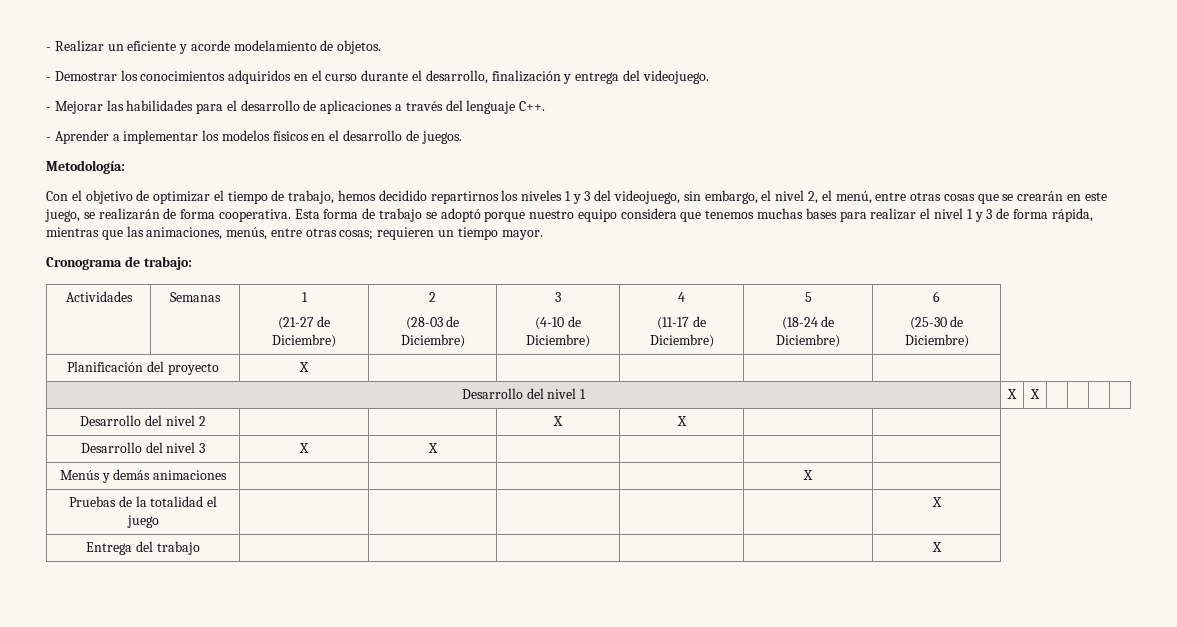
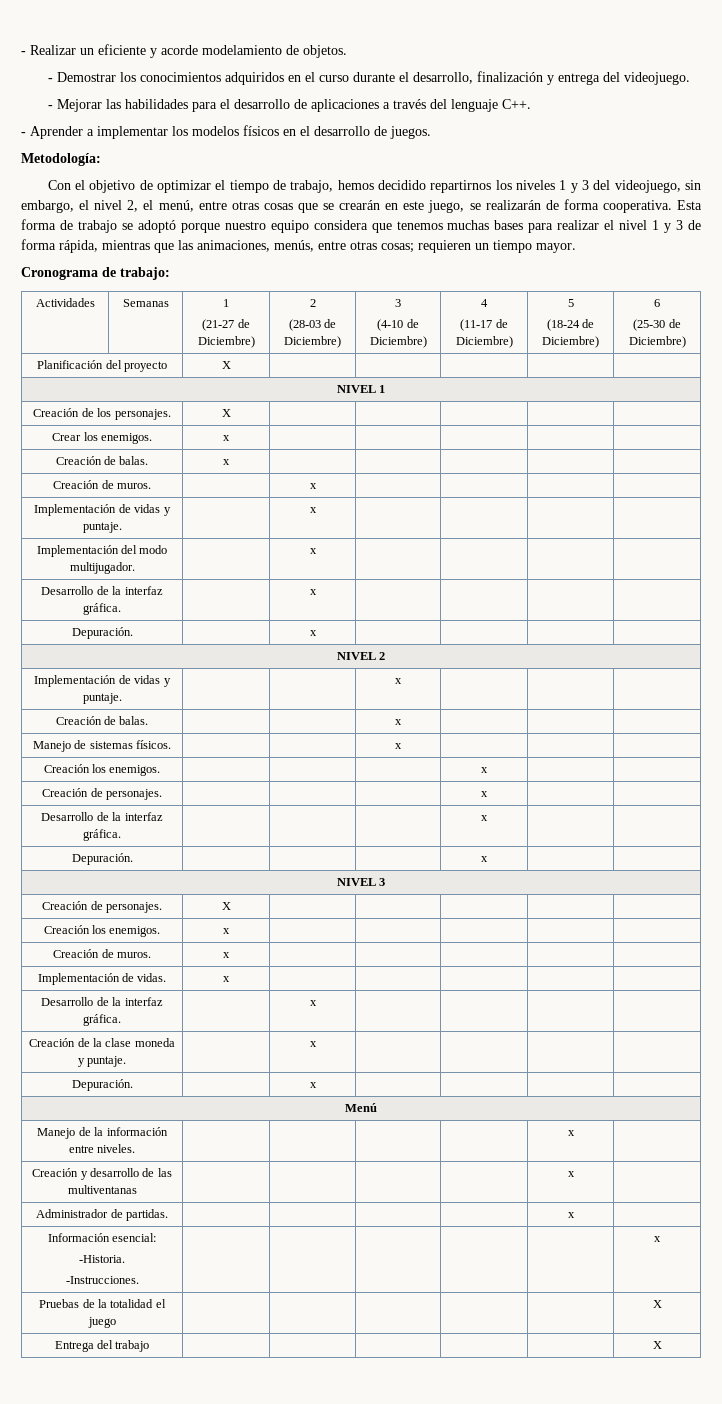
- Desarrollo del nivel 1 | X | X | | | |
- Desarrollo del nivel 2 | | | X | X | |
- Desarrollo del nivel 3 | X | X | | | |
- Menús y demás animaciones | | | | | X |
+ NIVEL 1
+ Creación de los personajes. | X | | | | |
+ Crear los enemigos. | x | | | | |
+ Creación de balas. | x | | | | |
+ Creación de muros. | | x | | | |
+ Implementación de vidas y puntaje. | | x | | | |
+ Implementación del modo multijugador. | | x | | | |
+ Desarrollo de la interfaz gráfica. | | x | | | |
+ Depuración. | | x | | | |
+ NIVEL 2
+ Implementación de vidas y puntaje. | | | x | | |
+ Creación de balas. | | | x | | |
+ Manejo de sistemas físicos. | | | x | | |
+ Creación los enemigos. | | | | x | |
+ Creación de personajes. | | | | x | |
+ Desarrollo de la interfaz gráfica. | | | | x | |
+ Depuración. | | | | x | |
+ NIVEL 3
+ Creación de personajes. | X | | | | |
+ Creación los enemigos. | x | | | | |
+ Creación de muros. | x | | | | |
+ Implementación de vidas. | x | | | | |
+ Desarrollo de la interfaz gráfica. | | x | | | |
+ Creación de la clase moneda y puntaje. | | x | | | |
+ Depuración. | | x | | | |
+ Menú
+ Manejo de la información entre niveles. | | | | | x |
+ Creación y desarrollo de las multiventanas | | | | | x |
+ Administrador de partidas. | | | | | x |
+ Información esencial:
+ -Historia.
+ -Instrucciones. | | | | | | x

